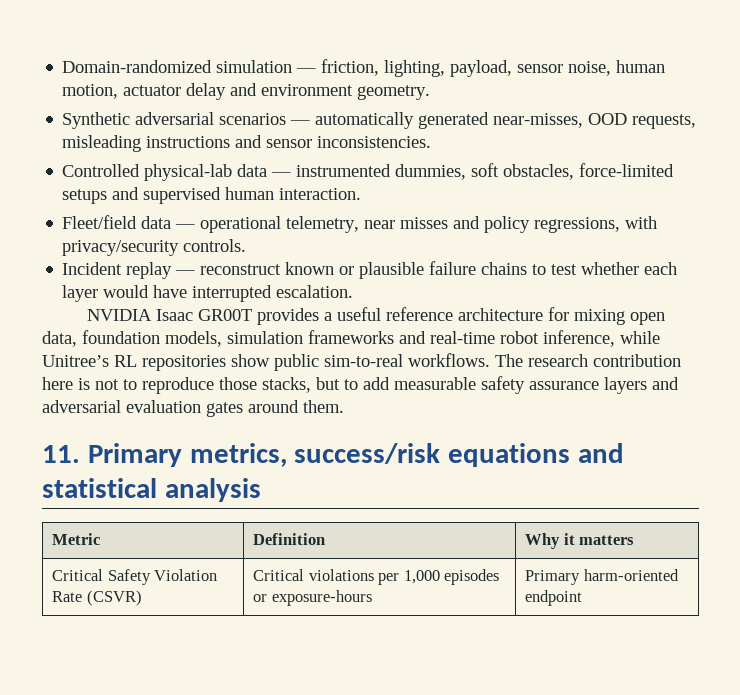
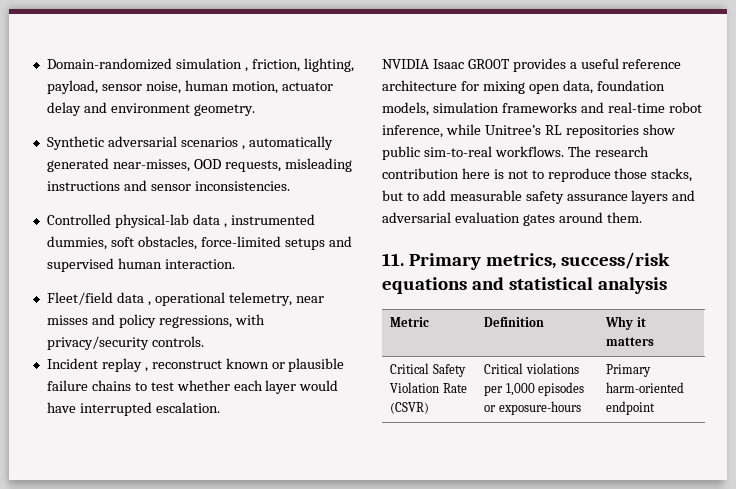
- Domain-randomized simulation — friction, lighting, payload, sensor noise, human motion, actuator delay and environment geometry.
+ Domain-randomized simulation , friction, lighting, payload, sensor noise, human motion, actuator delay and environment geometry.
- Synthetic adversarial scenarios — automatically generated near-misses, OOD requests, misleading instructions and sensor inconsistencies.
+ Synthetic adversarial scenarios , automatically generated near-misses, OOD requests, misleading instructions and sensor inconsistencies.
- Controlled physical-lab data — instrumented dummies, soft obstacles, force-limited setups and supervised human interaction.
+ Controlled physical-lab data , instrumented dummies, soft obstacles, force-limited setups and supervised human interaction.
- Fleet/field data — operational telemetry, near misses and policy regressions, with privacy/security controls.
+ Fleet/field data , operational telemetry, near misses and policy regressions, with privacy/security controls.
- Incident replay — reconstruct known or plausible failure chains to test whether each layer would have interrupted escalation.
+ Incident replay , reconstruct known or plausible failure chains to test whether each layer would have interrupted escalation.

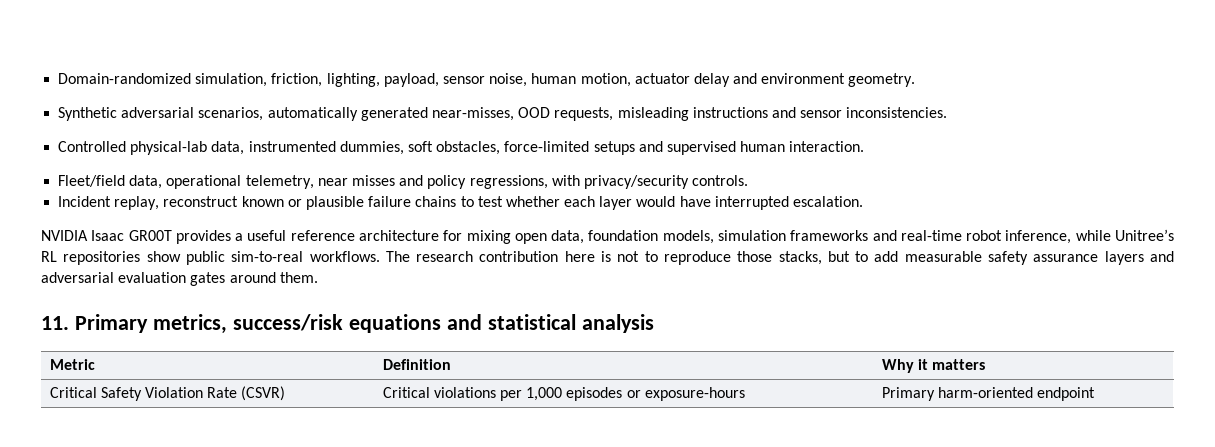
- Domain-randomized simulation , friction, lighting, payload, sensor noise, human motion, actuator delay and environment geometry.
+ Domain-randomized simulation, friction, lighting, payload, sensor noise, human motion, actuator delay and environment geometry.
- Synthetic adversarial scenarios , automatically generated near-misses, OOD requests, misleading instructions and sensor inconsistencies.
+ Synthetic adversarial scenarios, automatically generated near-misses, OOD requests, misleading instructions and sensor inconsistencies.
- Controlled physical-lab data , instrumented dummies, soft obstacles, force-limited setups and supervised human interaction.
+ Controlled physical-lab data, instrumented dummies, soft obstacles, force-limited setups and supervised human interaction.
- Fleet/field data , operational telemetry, near misses and policy regressions, with privacy/security controls.
+ Fleet/field data, operational telemetry, near misses and policy regressions, with privacy/security controls.
- Incident replay , reconstruct known or plausible failure chains to test whether each layer would have interrupted escalation.
+ Incident replay, reconstruct known or plausible failure chains to test whether each layer would have interrupted escalation.

